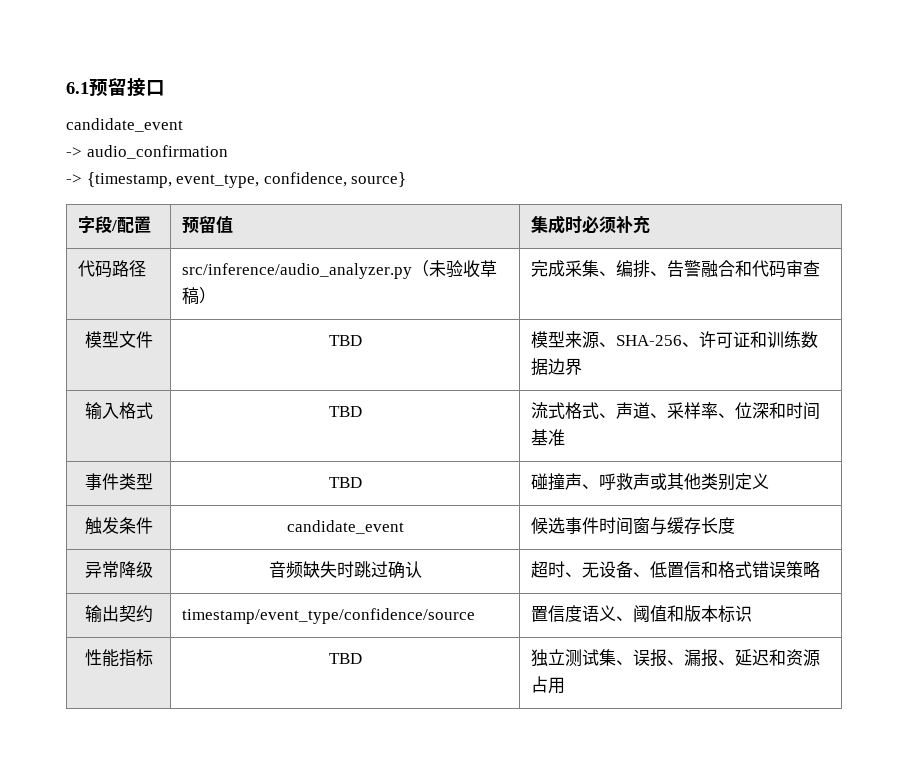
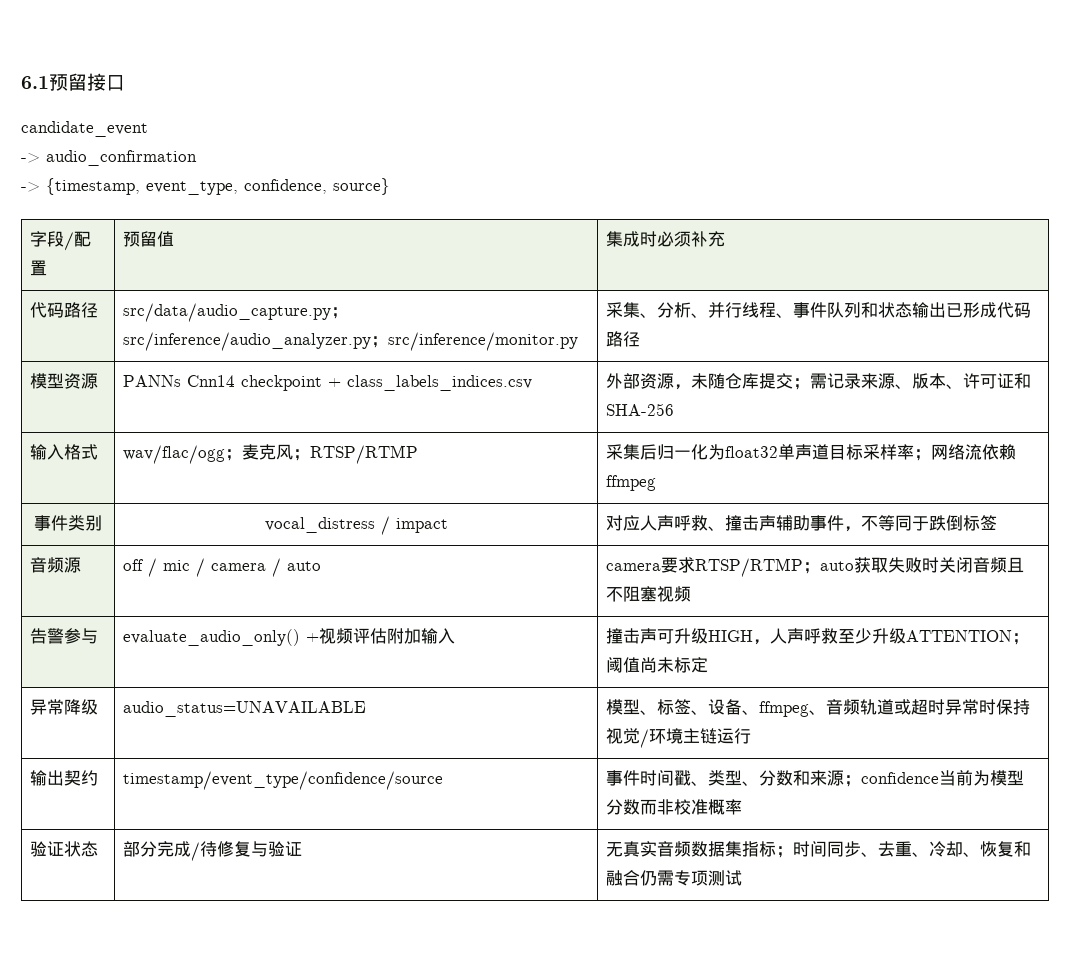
- 代码路径 | src/inference/audio_analyzer.py（未验收草稿） | 完成采集、编排、告警融合和代码审查
- 模型文件 | TBD | 模型来源、SHA-256、许可证和训练数据边界
- 输入格式 | TBD | 流式格式、声道、采样率、位深和时间基准
- 事件类型 | TBD | 碰撞声、呼救声或其他类别定义
- 触发条件 | candidate_event | 候选事件时间窗与缓存长度
- 异常降级 | 音频缺失时跳过确认 | 超时、无设备、低置信和格式错误策略
- 输出契约 | timestamp/event_type/confidence/source | 置信度语义、阈值和版本标识
- 性能指标 | TBD | 独立测试集、误报、漏报、延迟和资源占用
+ 代码路径 | src/data/audio_capture.py；src/inference/audio_analyzer.py；src/inference/monitor.py | 采集、分析、并行线程、事件队列和状态输出已形成代码路径
+ 模型资源 | PANNs Cnn14 checkpoint + class_labels_indices.csv | 外部资源，未随仓库提交；需记录来源、版本、许可证和SHA-256
+ 输入格式 | wav/flac/ogg；麦克风；RTSP/RTMP | 采集后归一化为float32单声道目标采样率；网络流依赖ffmpeg
+ 事件类别 | vocal_distress / impact | 对应人声呼救、撞击声辅助事件，不等同于跌倒标签
+ 音频源 | off / mic / camera / auto | camera要求RTSP/RTMP；auto获取失败时关闭音频且不阻塞视频
+ 告警参与 | evaluate_audio_only() +视频评估附加输入 | 撞击声可升级HIGH，人声呼救至少升级ATTENTION；阈值尚未标定
+ 异常降级 | audio_status=UNAVAILABLE | 模型、标签、设备、ffmpeg、音频轨道或超时异常时保持视觉/环境主链运行
+ 输出契约 | timestamp/event_type/confidence/source | 事件时间戳、类型、分数和来源；confidence当前为模型分数而非校准概率
+ 验证状态 | 部分完成/待修复与验证 | 无真实音频数据集指标；时间同步、去重、冷却、恢复和融合仍需专项测试

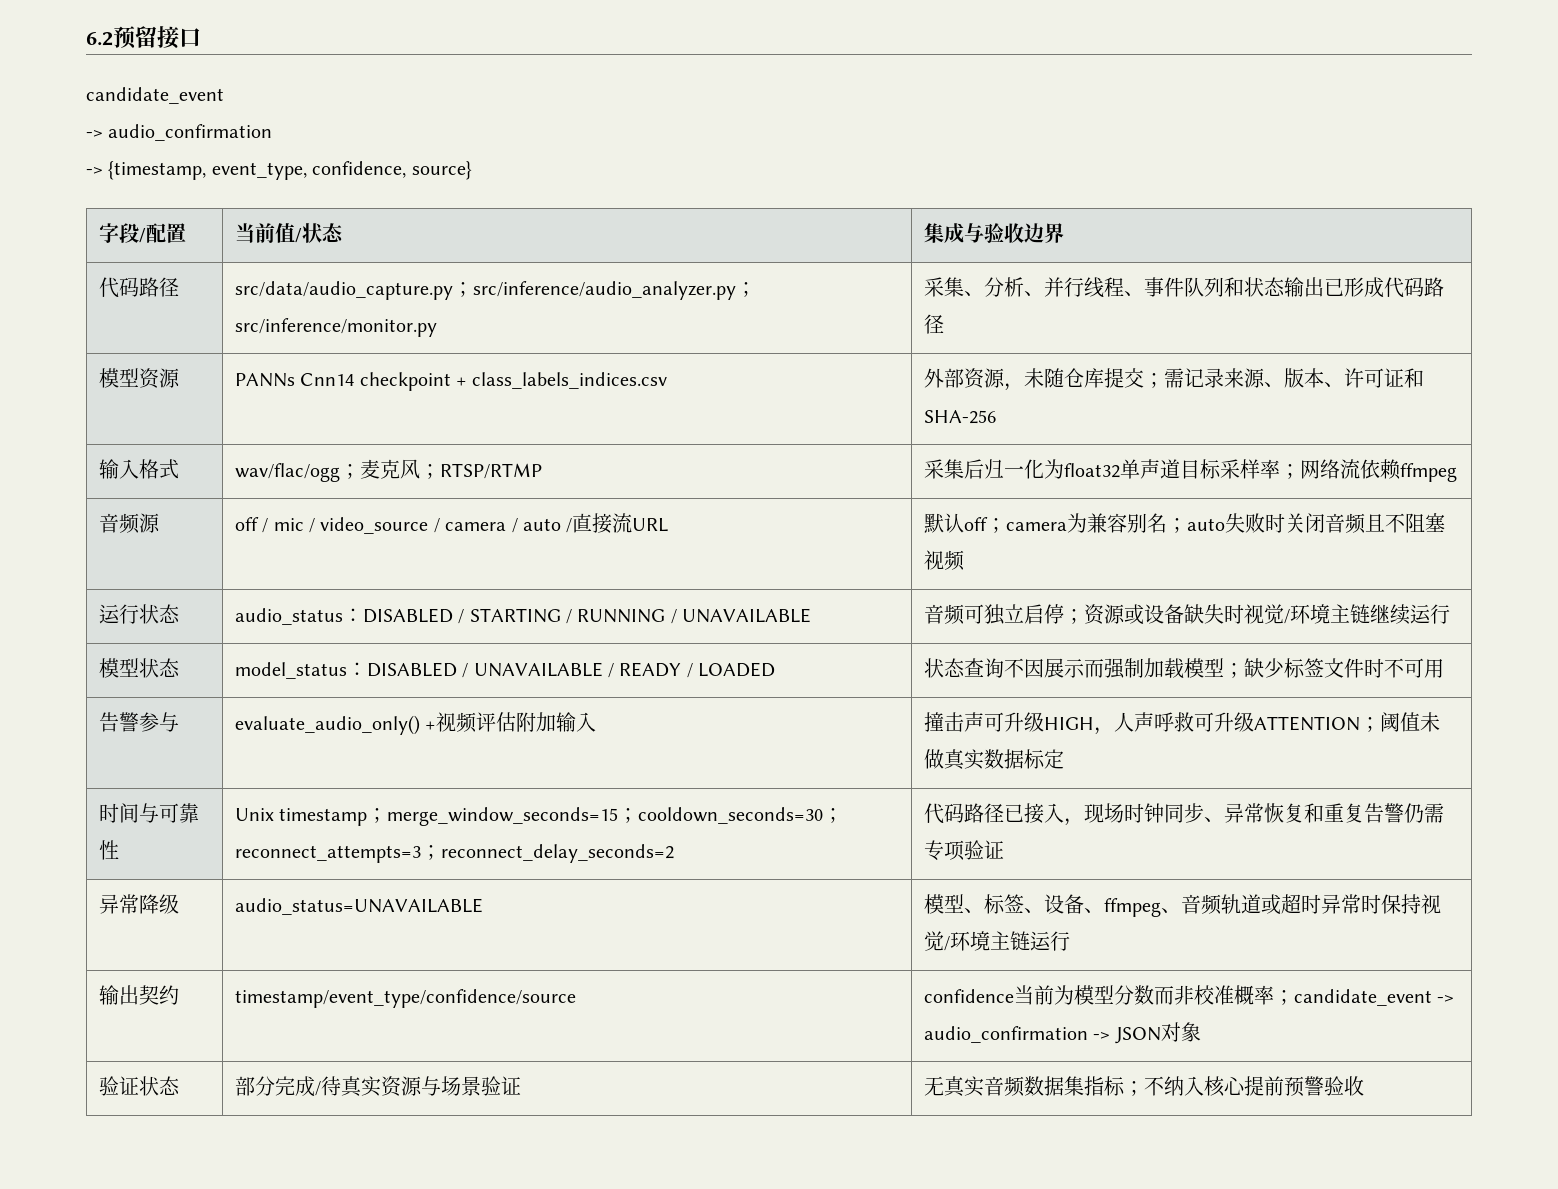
- 6.1预留接口
+ 6.2预留接口
- 字段/配置 | 预留值 | 集成时必须补充
+ 字段/配置 | 当前值/状态 | 集成与验收边界
- 事件类别 | vocal_distress / impact | 对应人声呼救、撞击声辅助事件，不等同于跌倒标签
- 音频源 | off / mic / camera / auto | camera要求RTSP/RTMP；auto获取失败时关闭音频且不阻塞视频
+ 音频源 | off / mic / video_source / camera / auto /直接流URL | 默认off；camera为兼容别名；auto失败时关闭音频且不阻塞视频
+ 运行状态 | audio_status：DISABLED / STARTING / RUNNING / UNAVAILABLE | 音频可独立启停；资源或设备缺失时视觉/环境主链继续运行
+ 模型状态 | model_status：DISABLED / UNAVAILABLE / READY / LOADED | 状态查询不因展示而强制加载模型；缺少标签文件时不可用
- 告警参与 | evaluate_audio_only() +视频评估附加输入 | 撞击声可升级HIGH，人声呼救至少升级ATTENTION；阈值尚未标定
+ 告警参与 | evaluate_audio_only() +视频评估附加输入 | 撞击声可升级HIGH，人声呼救可升级ATTENTION；阈值未做真实数据标定
+ 时间与可靠性 | Unix timestamp；merge_window_seconds=15；cooldown_seconds=30；reconnect_attempts=3；reconnect_delay_seconds=2 | 代码路径已接入，现场时钟同步、异常恢复和重复告警仍需专项验证
- 输出契约 | timestamp/event_type/confidence/source | 事件时间戳、类型、分数和来源；confidence当前为模型分数而非校准概率
+ 输出契约 | timestamp/event_type/confidence/source | confidence当前为模型分数而非校准概率；candidate_event -> audio_confirmation -> JSON对象
- 验证状态 | 部分完成/待修复与验证 | 无真实音频数据集指标；时间同步、去重、冷却、恢复和融合仍需专项测试
+ 验证状态 | 部分完成/待真实资源与场景验证 | 无真实音频数据集指标；不纳入核心提前预警验收

